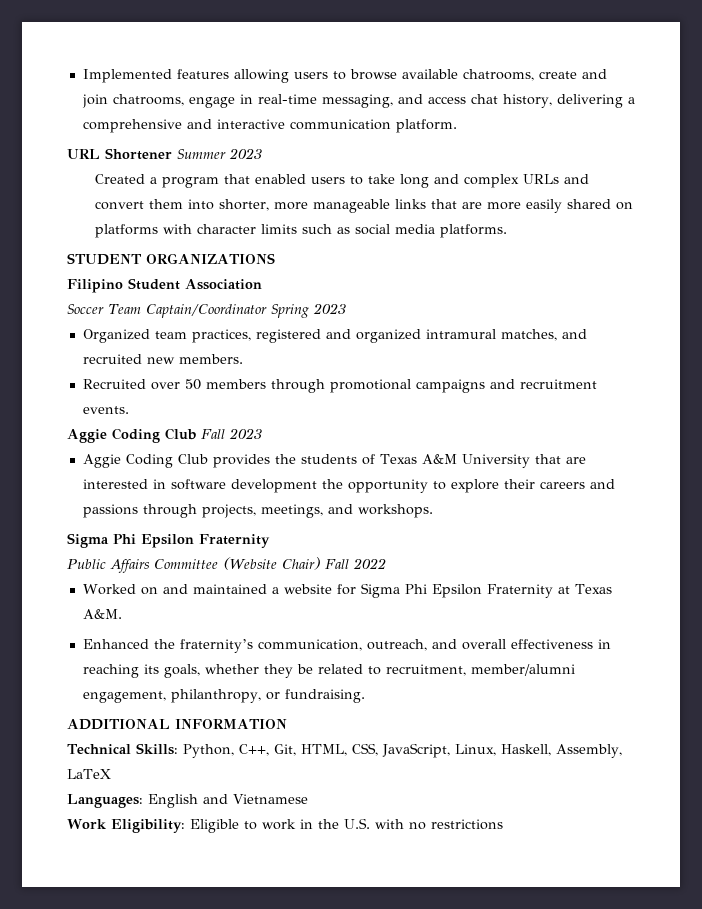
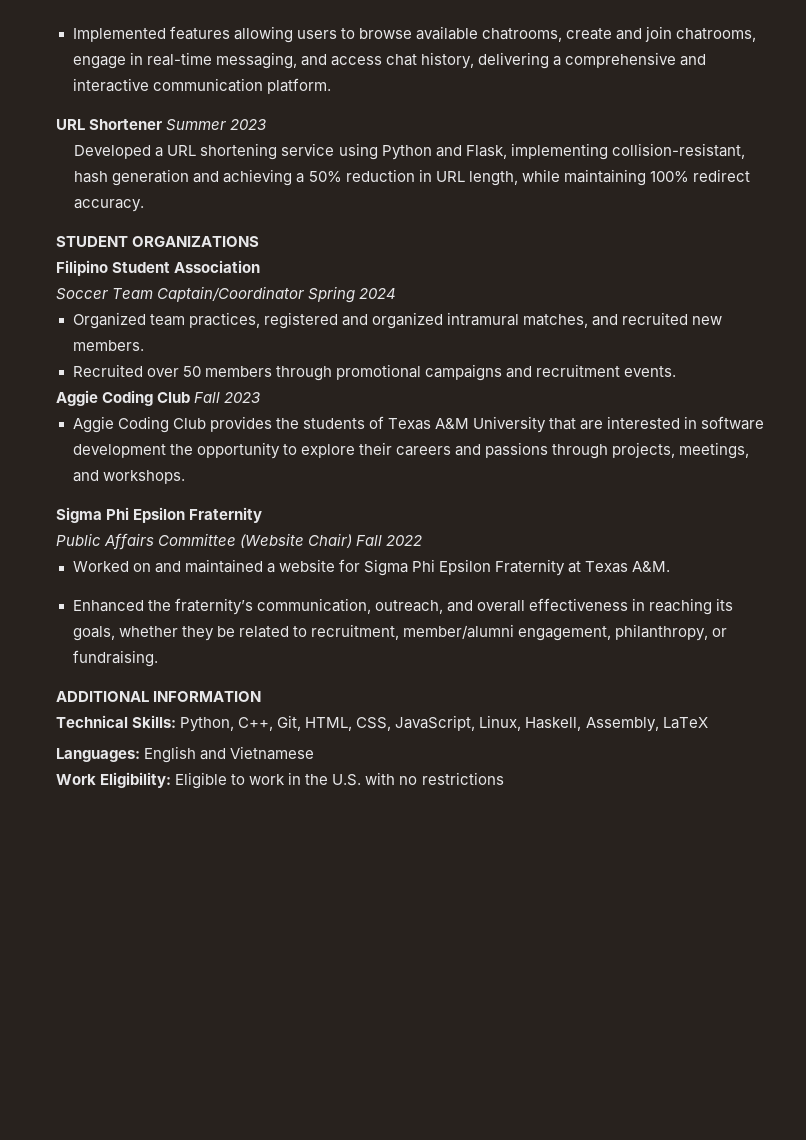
- Created a program that enabled users to take long and complex URLs and convert them into shorter, more manageable links that are more easily shared on platforms with character limits such as social media platforms.
+ Developed a URL shortening service using Python and Flask, implementing collision-resistant, hash generation and achieving a 50% reduction in URL length, while maintaining 100% redirect accuracy.
- Soccer Team Captain/Coordinator Spring 2023
+ Soccer Team Captain/Coordinator Spring 2024

